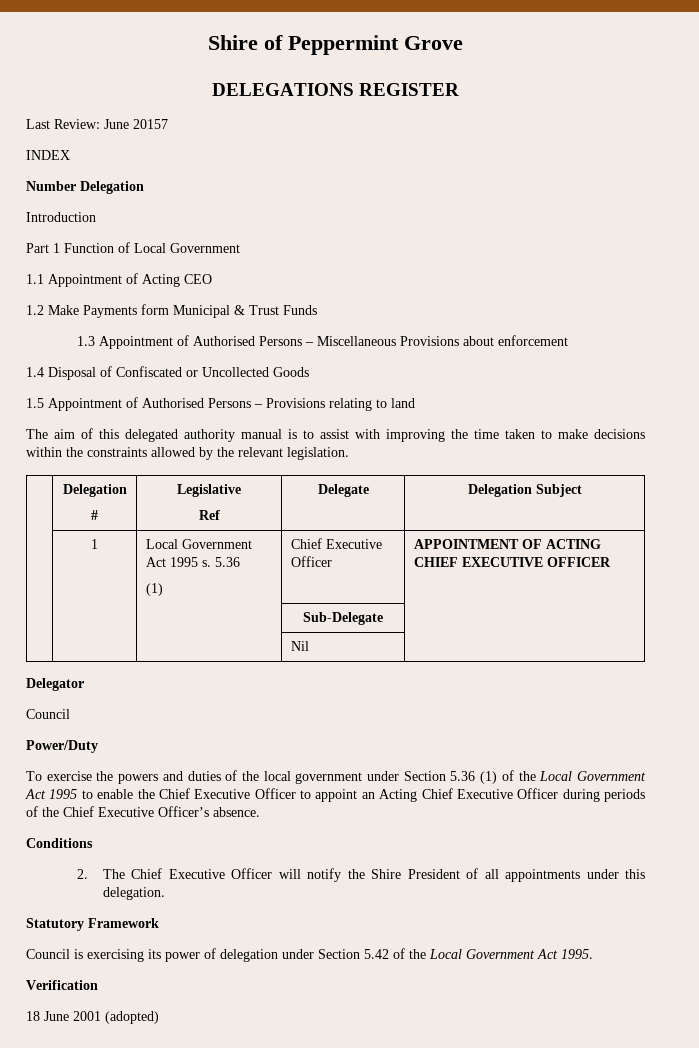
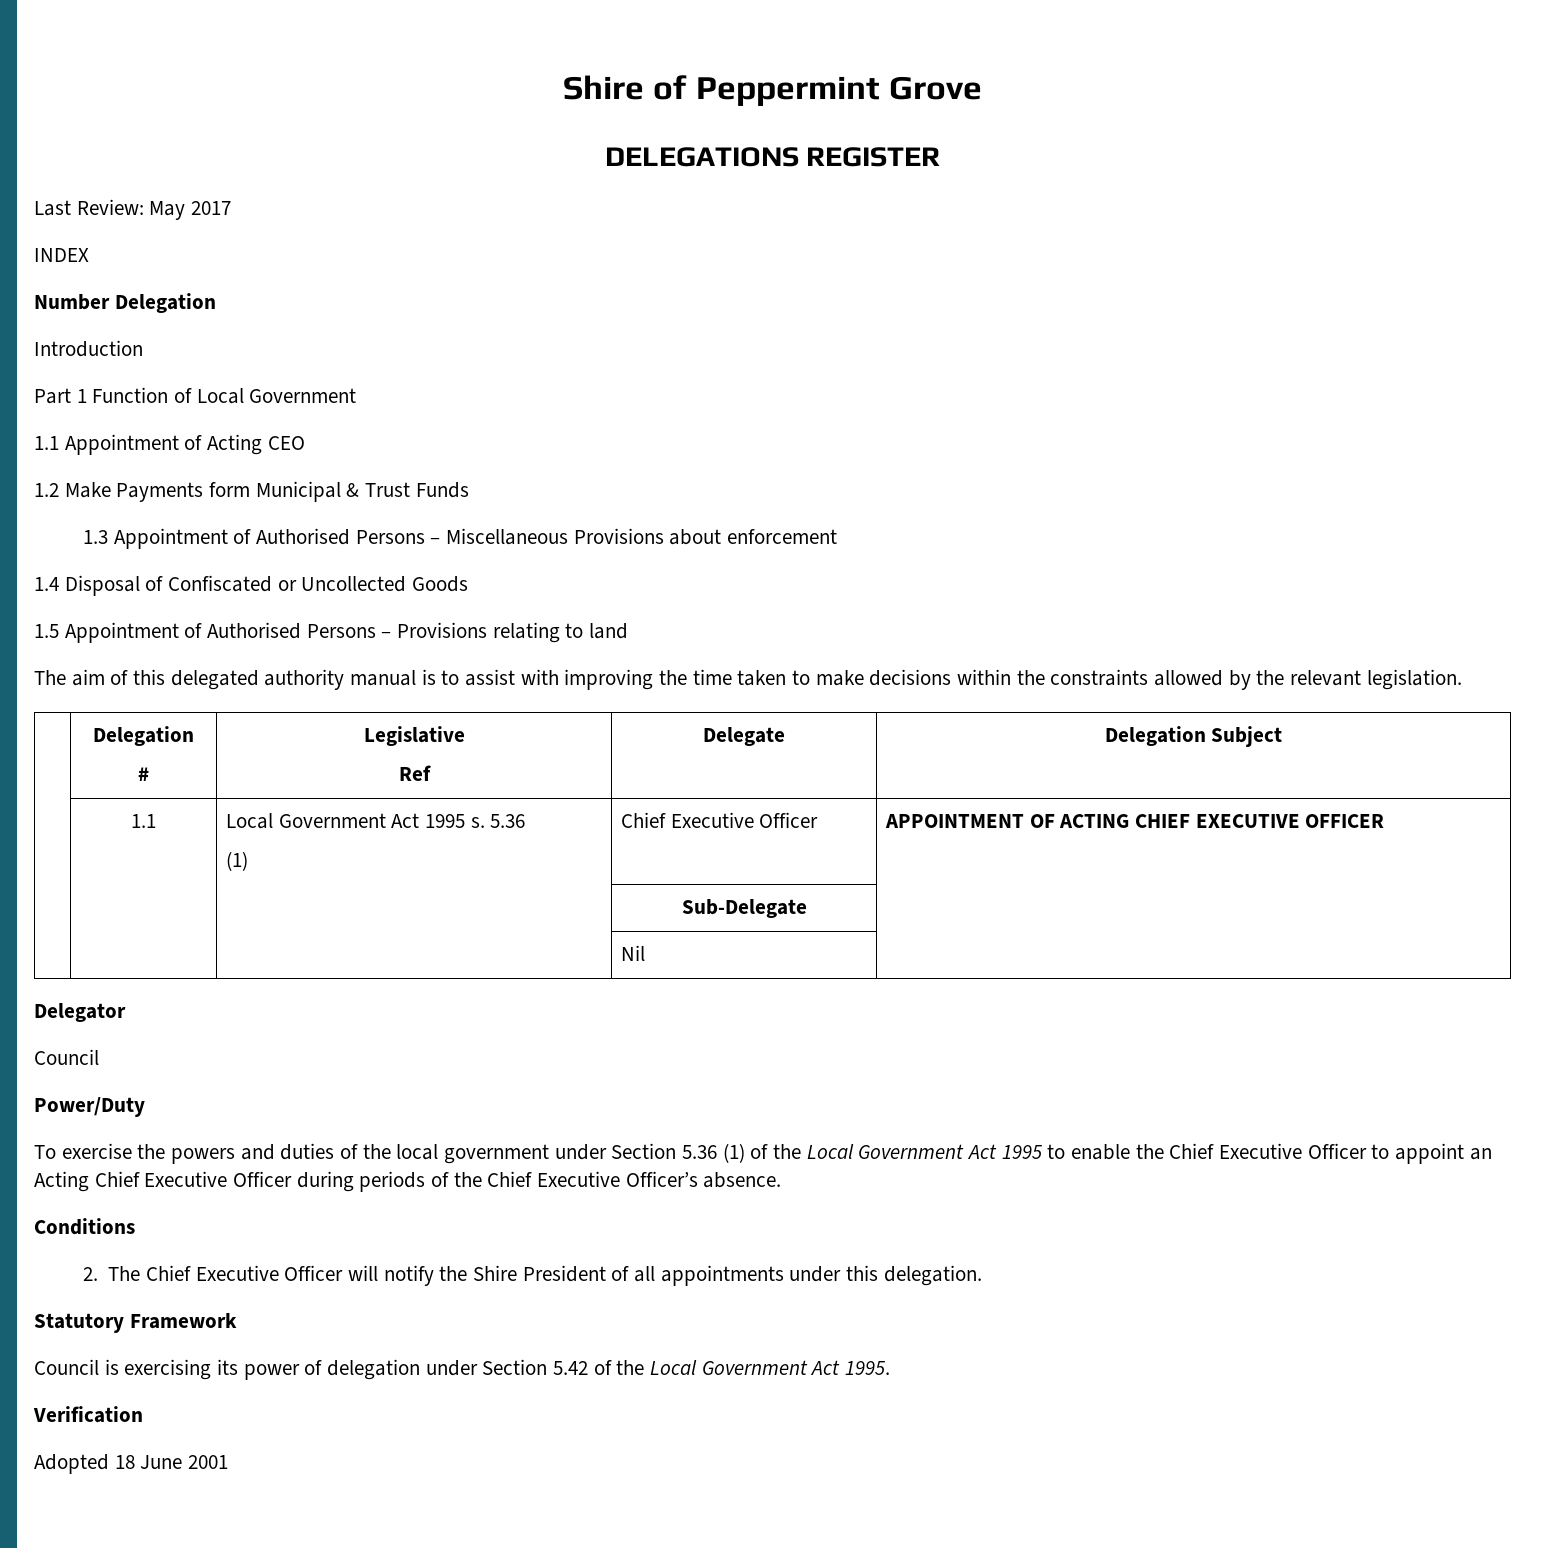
- Last Review: June 20157
+ Last Review: May 2017
- | 1 | Local Government Act 1995 s. 5.36
+ | 1.1 | Local Government Act 1995 s. 5.36
- 18 June 2001 (adopted)
+ Adopted 18 June 2001

